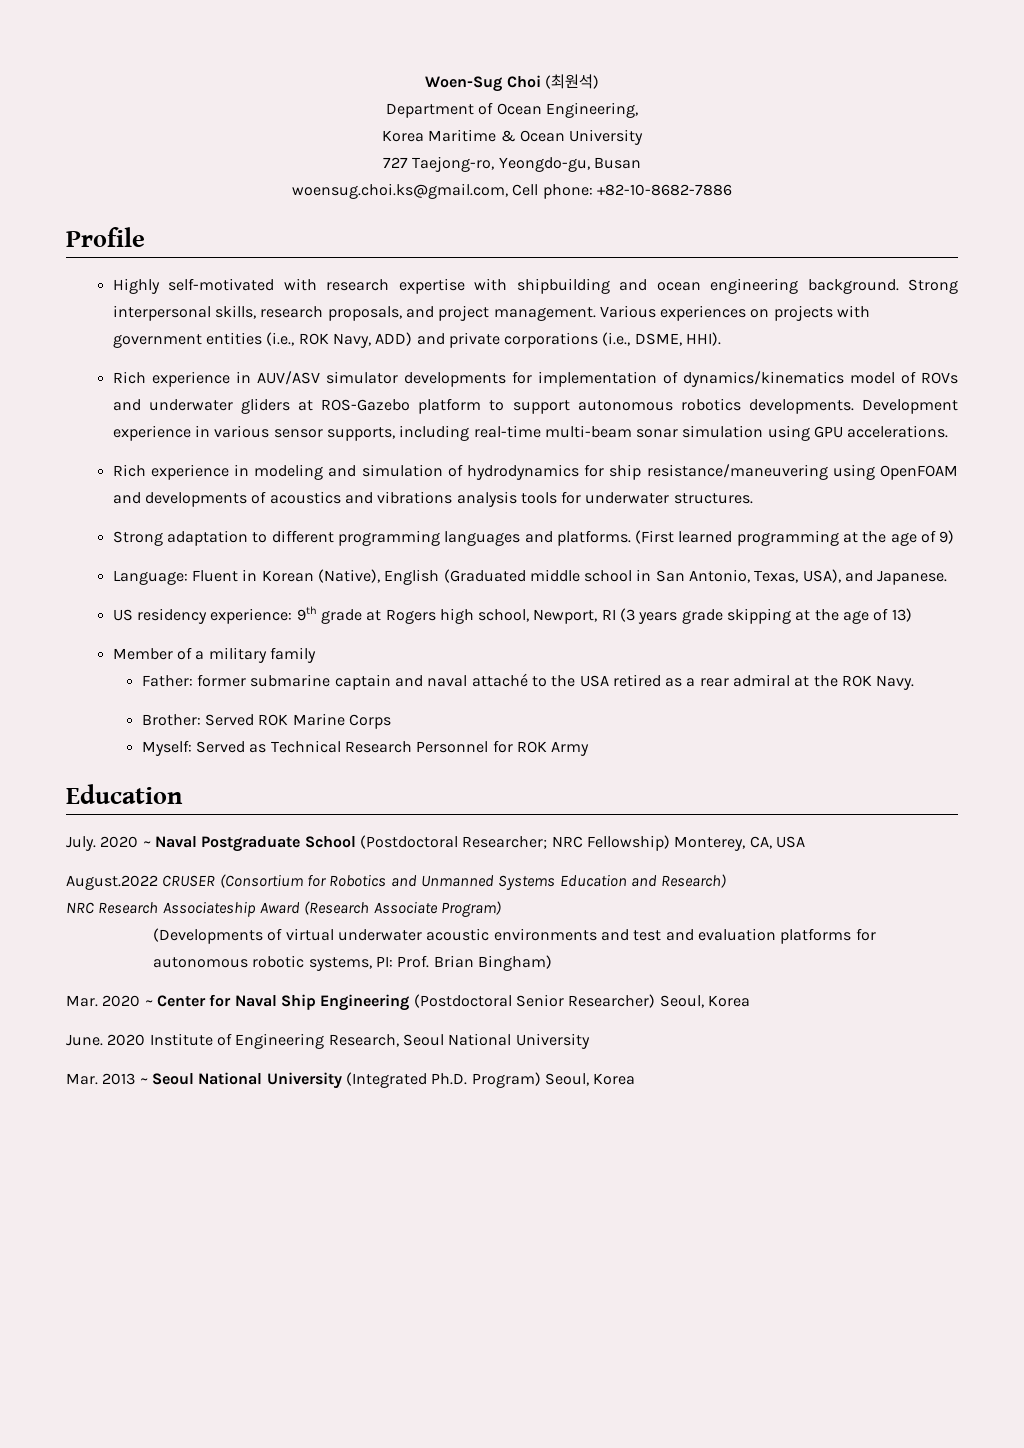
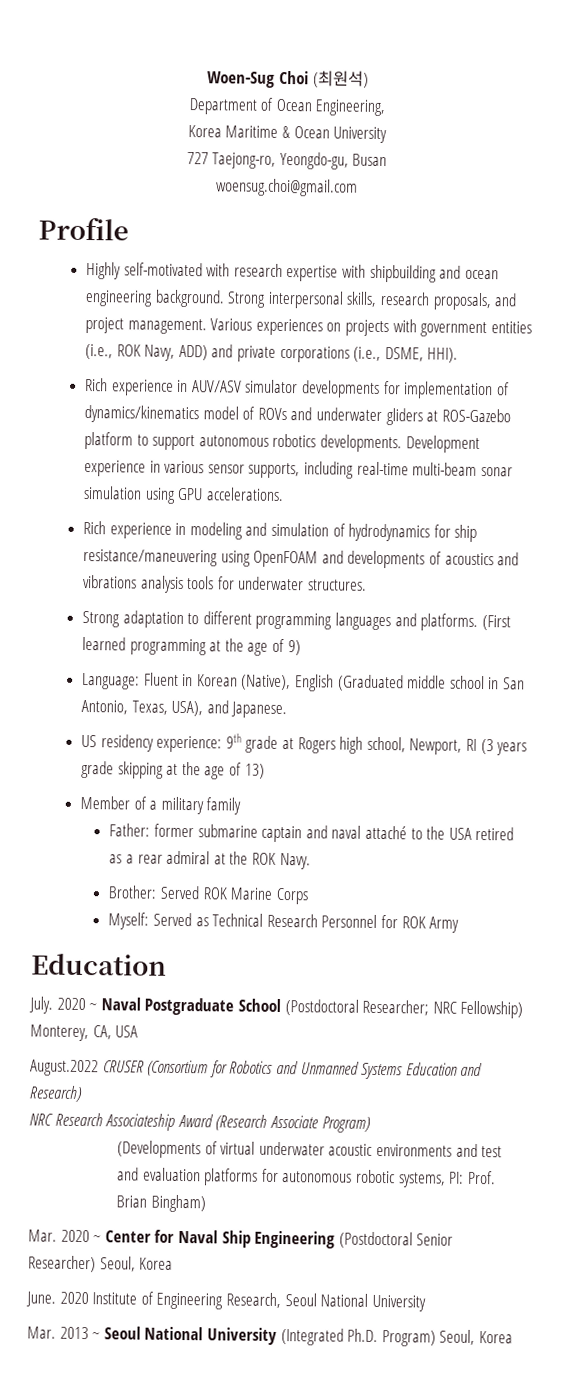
- woensug.choi.ks@gmail.com, Cell phone: +82-10-8682-7886
+ woensug.choi@gmail.com

